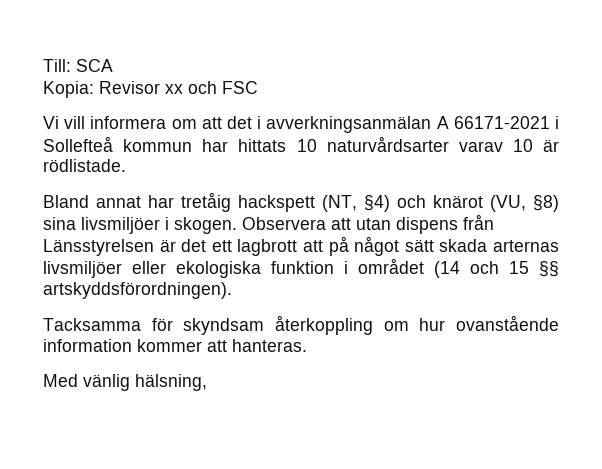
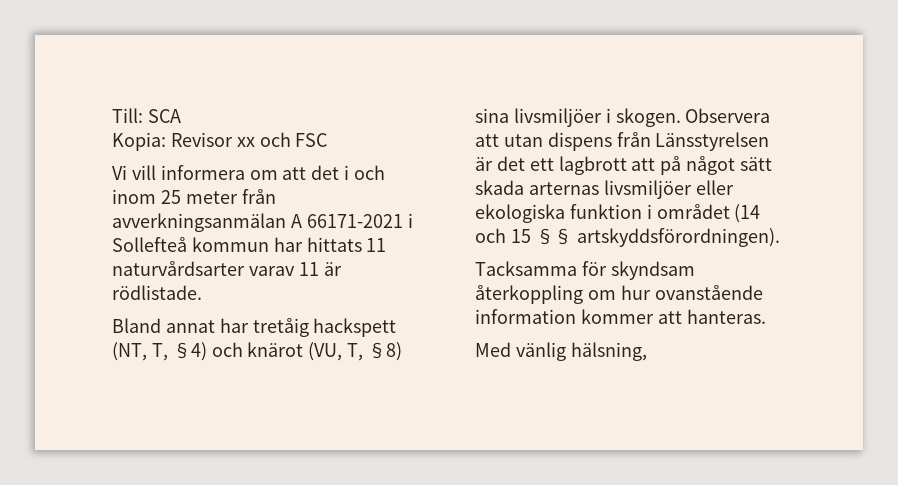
- Vi vill informera om att det i avverkningsanmälan A 66171-2021 i Sollefteå kommun har hittats 10 naturvårdsarter varav 10 är rödlistade.
+ Vi vill informera om att det i och inom 25 meter från avverkningsanmälan A 66171-2021 i Sollefteå kommun har hittats 11 naturvårdsarter varav 11 är rödlistade.
- Bland annat har tretåig hackspett (NT, §4) och knärot (VU, §8) sina livsmiljöer i skogen.
+ Bland annat har tretåig hackspett (NT, T, §4) och knärot (VU, T, §8) sina livsmiljöer i skogen.

